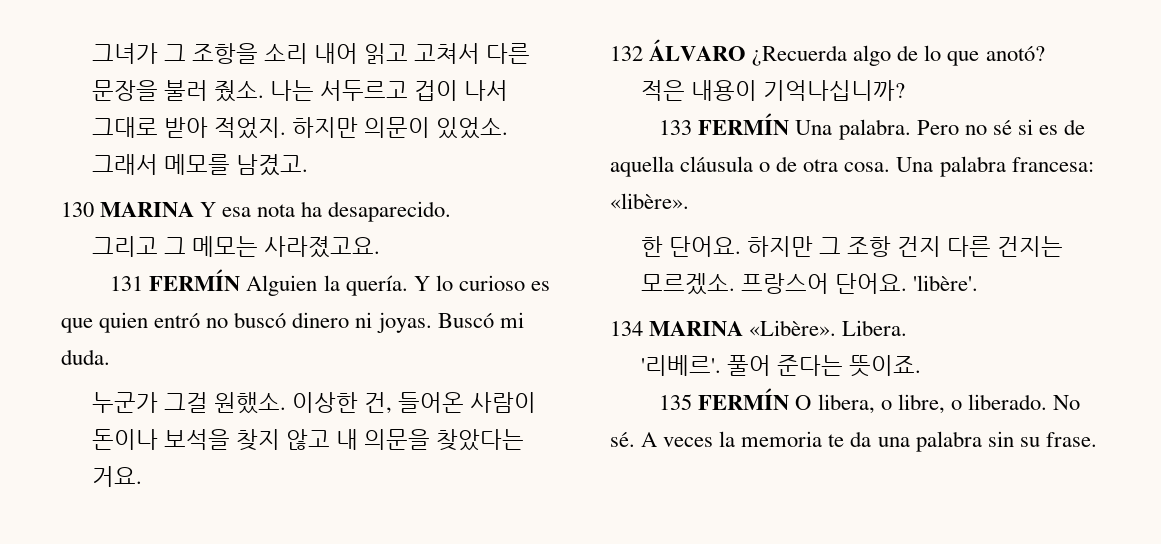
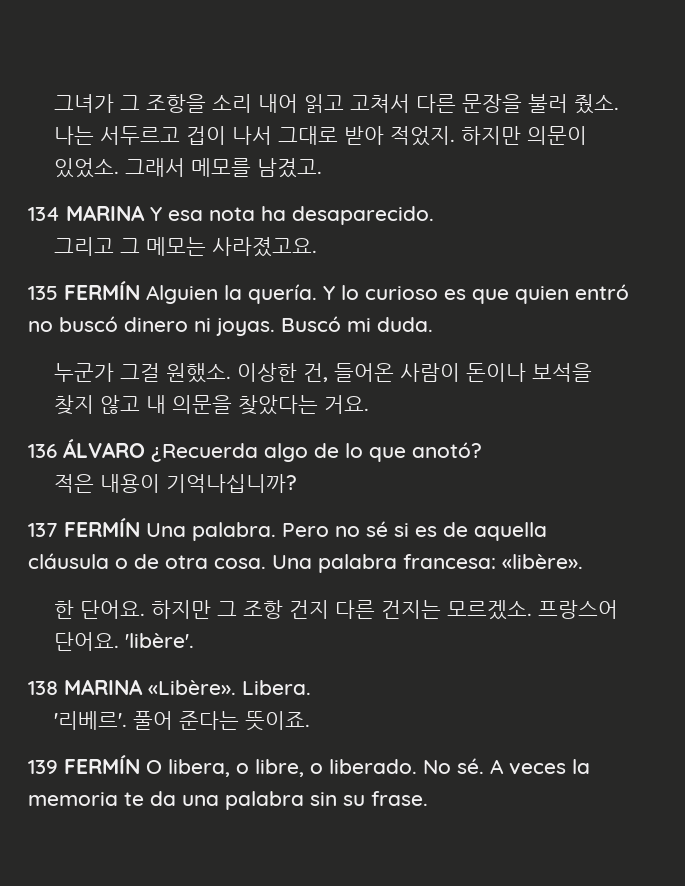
- 130 MARINA Y esa nota ha desaparecido.
+ 134 MARINA Y esa nota ha desaparecido.
- 131 FERMÍN Alguien la quería.
+ 135 FERMÍN Alguien la quería.
- 132 ÁLVARO ¿Recuerda algo de lo que anotó?
+ 136 ÁLVARO ¿Recuerda algo de lo que anotó?
- 133 FERMÍN Una palabra.
+ 137 FERMÍN Una palabra.
- 134 MARINA «Libère».
+ 138 MARINA «Libère».
- 135 FERMÍN O libera, o libre, o liberado.
+ 139 FERMÍN O libera, o libre, o liberado.

